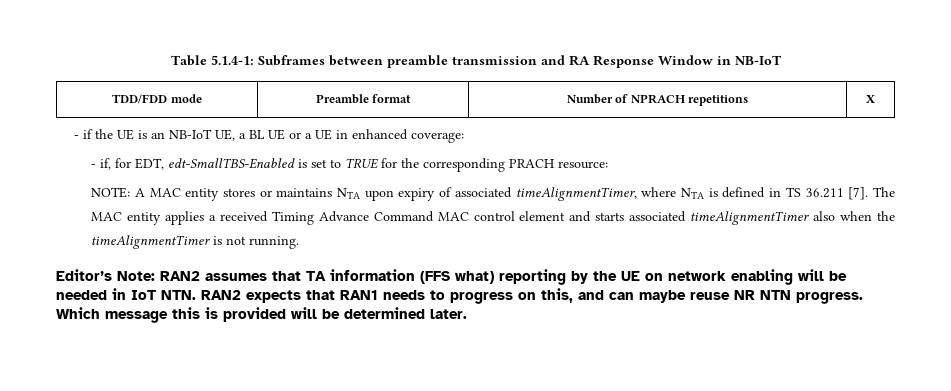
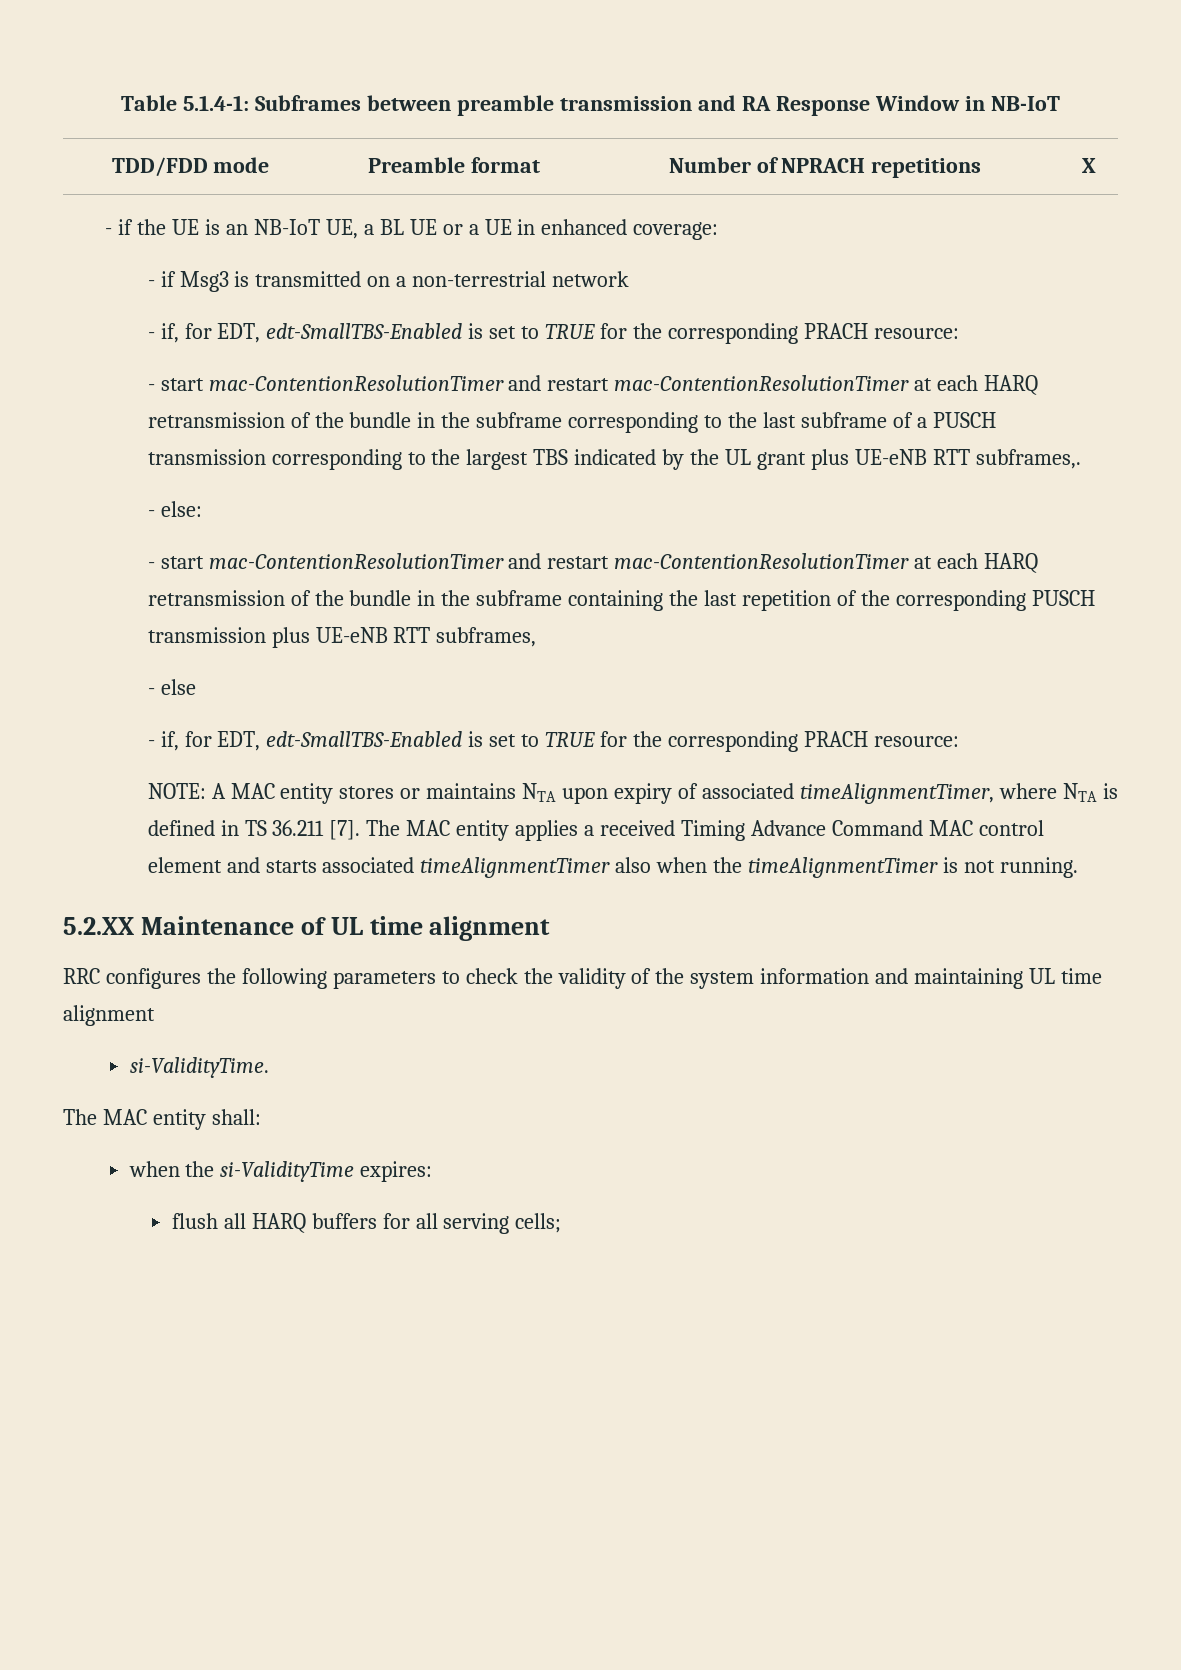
+ - if Msg3 is transmitted on a non-terrestrial network
+ - if, for EDT, edt-SmallTBS-Enabled is set to TRUE for the corresponding PRACH resource:
+ - start mac-ContentionResolutionTimer and restart mac-ContentionResolutionTimer at each HARQ retransmission of the bundle in the subframe corresponding to the last subframe of a PUSCH transmission corresponding to the largest TBS indicated by the UL grant plus UE-eNB RTT subframes,.
+ - else:
+ - start mac-ContentionResolutionTimer and restart mac-ContentionResolutionTimer at each HARQ retransmission of the bundle in the subframe containing the last repetition of the corresponding PUSCH transmission plus UE-eNB RTT subframes,
+ - else
- Editor’s Note: RAN2 assumes that TA information (FFS what) reporting by the UE on network enabling will be needed in IoT NTN. RAN2 expects that RAN1 needs to progress on this, and can maybe reuse NR NTN progress. Which message this is provided will be determined later.
+ 5.2.XX Maintenance of UL time alignment
+ RRC configures the following parameters to check the validity of the system information and maintaining UL time alignment
+ si-ValidityTime.
+ The MAC entity shall:
+ when the si-ValidityTime expires:
+ flush all HARQ buffers for all serving cells;

